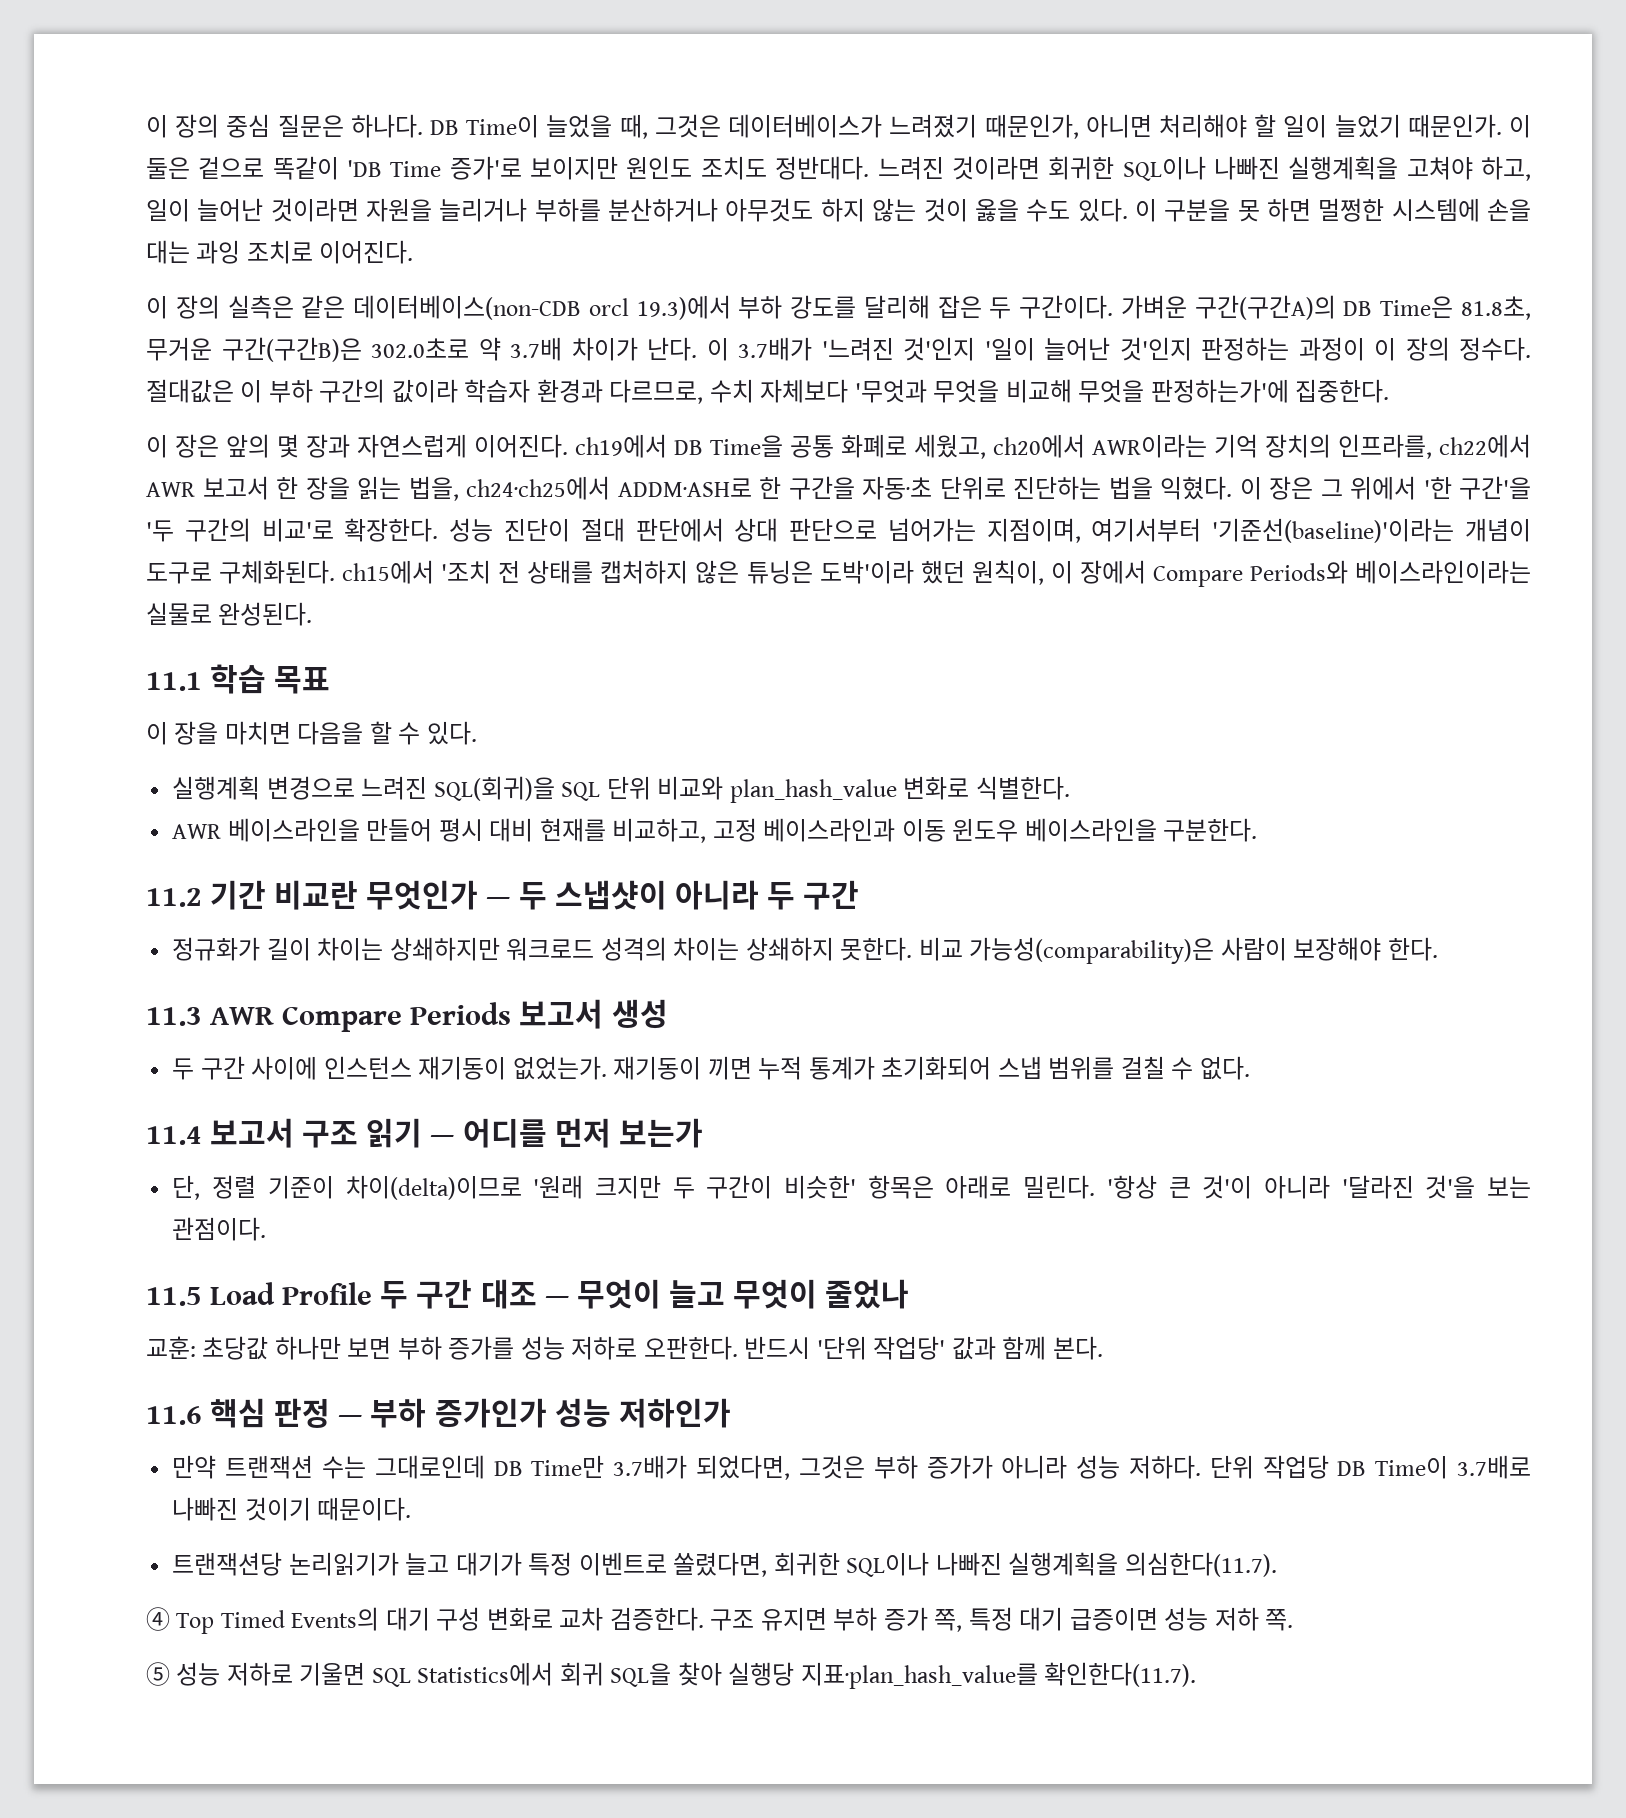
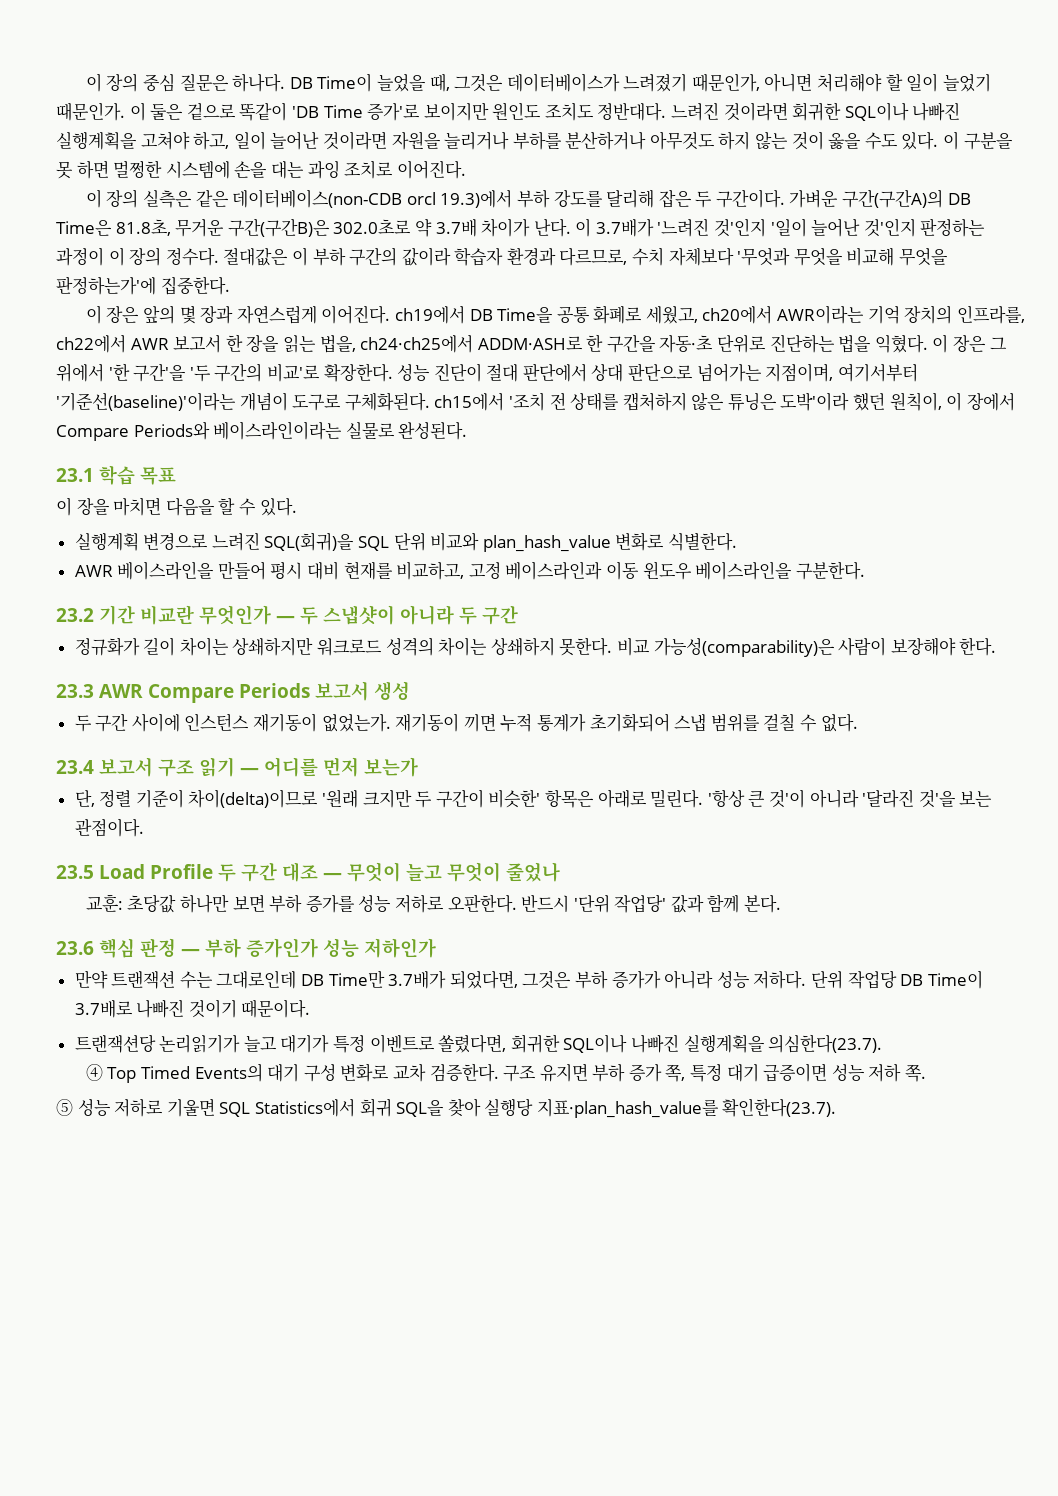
- 11.1 학습 목표
+ 23.1 학습 목표
- 11.2 기간 비교란 무엇인가 — 두 스냅샷이 아니라 두 구간
+ 23.2 기간 비교란 무엇인가 — 두 스냅샷이 아니라 두 구간
- 11.3 AWR Compare Periods 보고서 생성
+ 23.3 AWR Compare Periods 보고서 생성
- 11.4 보고서 구조 읽기 — 어디를 먼저 보는가
+ 23.4 보고서 구조 읽기 — 어디를 먼저 보는가
- 11.5 Load Profile 두 구간 대조 — 무엇이 늘고 무엇이 줄었나
+ 23.5 Load Profile 두 구간 대조 — 무엇이 늘고 무엇이 줄었나
- 11.6 핵심 판정 — 부하 증가인가 성능 저하인가
+ 23.6 핵심 판정 — 부하 증가인가 성능 저하인가
- 트랜잭션당 논리읽기가 늘고 대기가 특정 이벤트로 쏠렸다면, 회귀한 SQL이나 나빠진 실행계획을 의심한다(11.7).
+ 트랜잭션당 논리읽기가 늘고 대기가 특정 이벤트로 쏠렸다면, 회귀한 SQL이나 나빠진 실행계획을 의심한다(23.7).
- ⑤ 성능 저하로 기울면 SQL Statistics에서 회귀 SQL을 찾아 실행당 지표·plan_hash_value를 확인한다(11.7).
+ ⑤ 성능 저하로 기울면 SQL Statistics에서 회귀 SQL을 찾아 실행당 지표·plan_hash_value를 확인한다(23.7).

